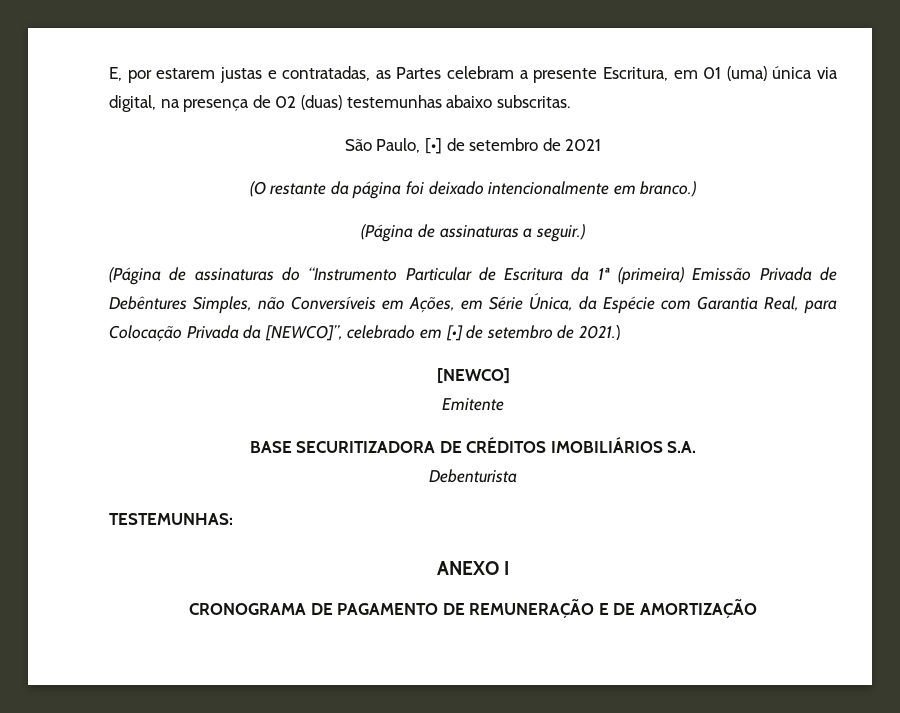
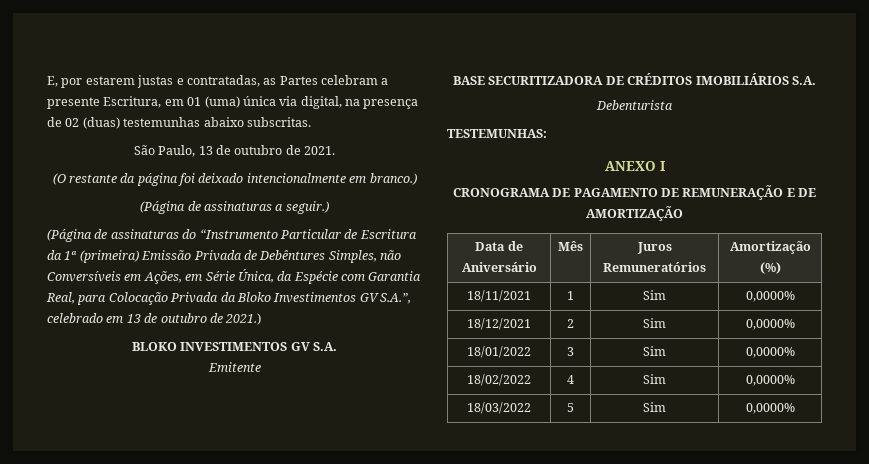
- São Paulo, [•] de setembro de 2021
+ São Paulo, 13 de outubro de 2021.
- (Página de assinaturas do “Instrumento Particular de Escritura da 1ª (primeira) Emissão Privada de Debêntures Simples, não Conversíveis em Ações, em Série Única, da Espécie com Garantia Real, para Colocação Privada da [NEWCO]”, celebrado em [•] de setembro de 2021.)
- [NEWCO]
+ (Página de assinaturas do “Instrumento Particular de Escritura da 1ª (primeira) Emissão Privada de Debêntures Simples, não Conversíveis em Ações, em Série Única, da Espécie com Garantia Real, para Colocação Privada da Bloko Investimentos GV S.A.”, celebrado em 13 de outubro de 2021.)
+ BLOKO INVESTIMENTOS GV S.A.
+ Data de Aniversário | Mês | Juros Remuneratórios | Amortização (%)
+ 18/11/2021 | 1 | Sim | 0,0000%
+ 18/12/2021 | 2 | Sim | 0,0000%
+ 18/01/2022 | 3 | Sim | 0,0000%
+ 18/02/2022 | 4 | Sim | 0,0000%
+ 18/03/2022 | 5 | Sim | 0,0000%

